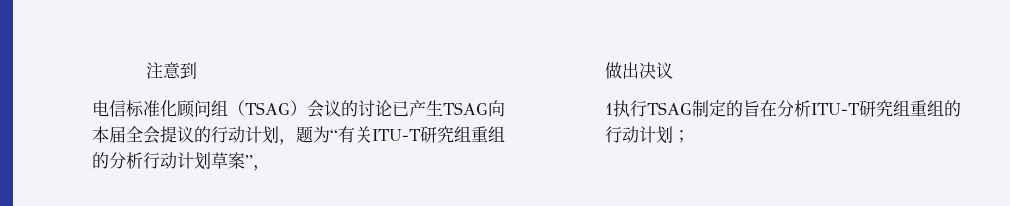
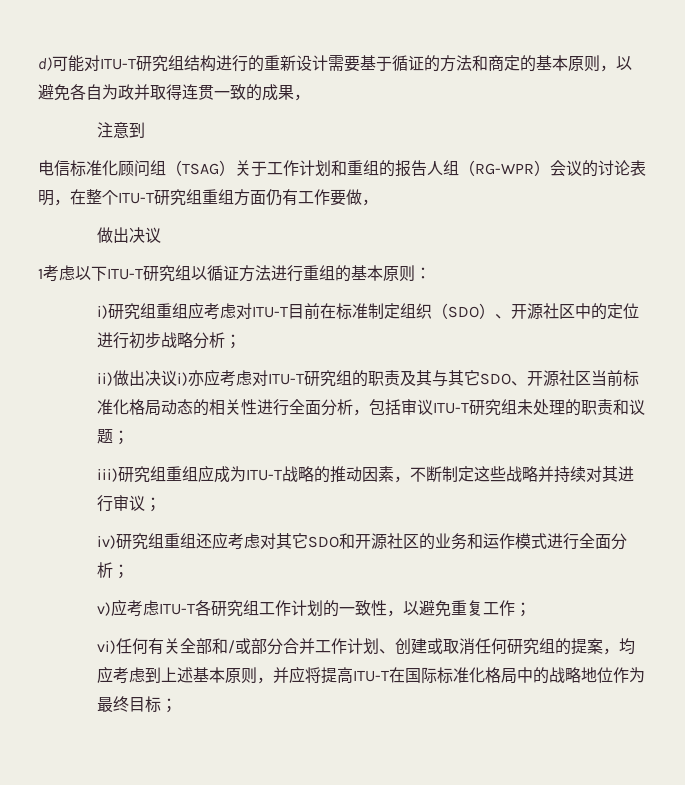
+ d)可能对ITU-T研究组结构进行的重新设计需要基于循证的方法和商定的基本原则，以避免各自为政并取得连贯一致的成果，
- 电信标准化顾问组（TSAG）会议的讨论已产生TSAG向本届全会提议的行动计划，题为“有关ITU-T研究组重组的分析行动计划草案”，
+ 电信标准化顾问组（TSAG）关于工作计划和重组的报告人组（RG-WPR）会议的讨论表明，在整个ITU-T研究组重组方面仍有工作要做，
  做出决议
- 1执行TSAG制定的旨在分析ITU-T研究组重组的行动计划；
+ 1考虑以下ITU-T研究组以循证方法进行重组的基本原则：
+ i)研究组重组应考虑对ITU-T目前在标准制定组织（SDO）、开源社区中的定位进行初步战略分析；
+ ii)做出决议i)亦应考虑对ITU-T研究组的职责及其与其它SDO、开源社区当前标准化格局动态的相关性进行全面分析，包括审议ITU-T研究组未处理的职责和议题；
+ iii)研究组重组应成为ITU-T战略的推动因素，不断制定这些战略并持续对其进行审议；
+ iv)研究组重组还应考虑对其它SDO和开源社区的业务和运作模式进行全面分析；
+ v)应考虑ITU-T各研究组工作计划的一致性，以避免重复工作；
+ vi)任何有关全部和/或部分合并工作计划、创建或取消任何研究组的提案，均应考虑到上述基本原则，并应将提高ITU-T在国际标准化格局中的战略地位作为最终目标；

